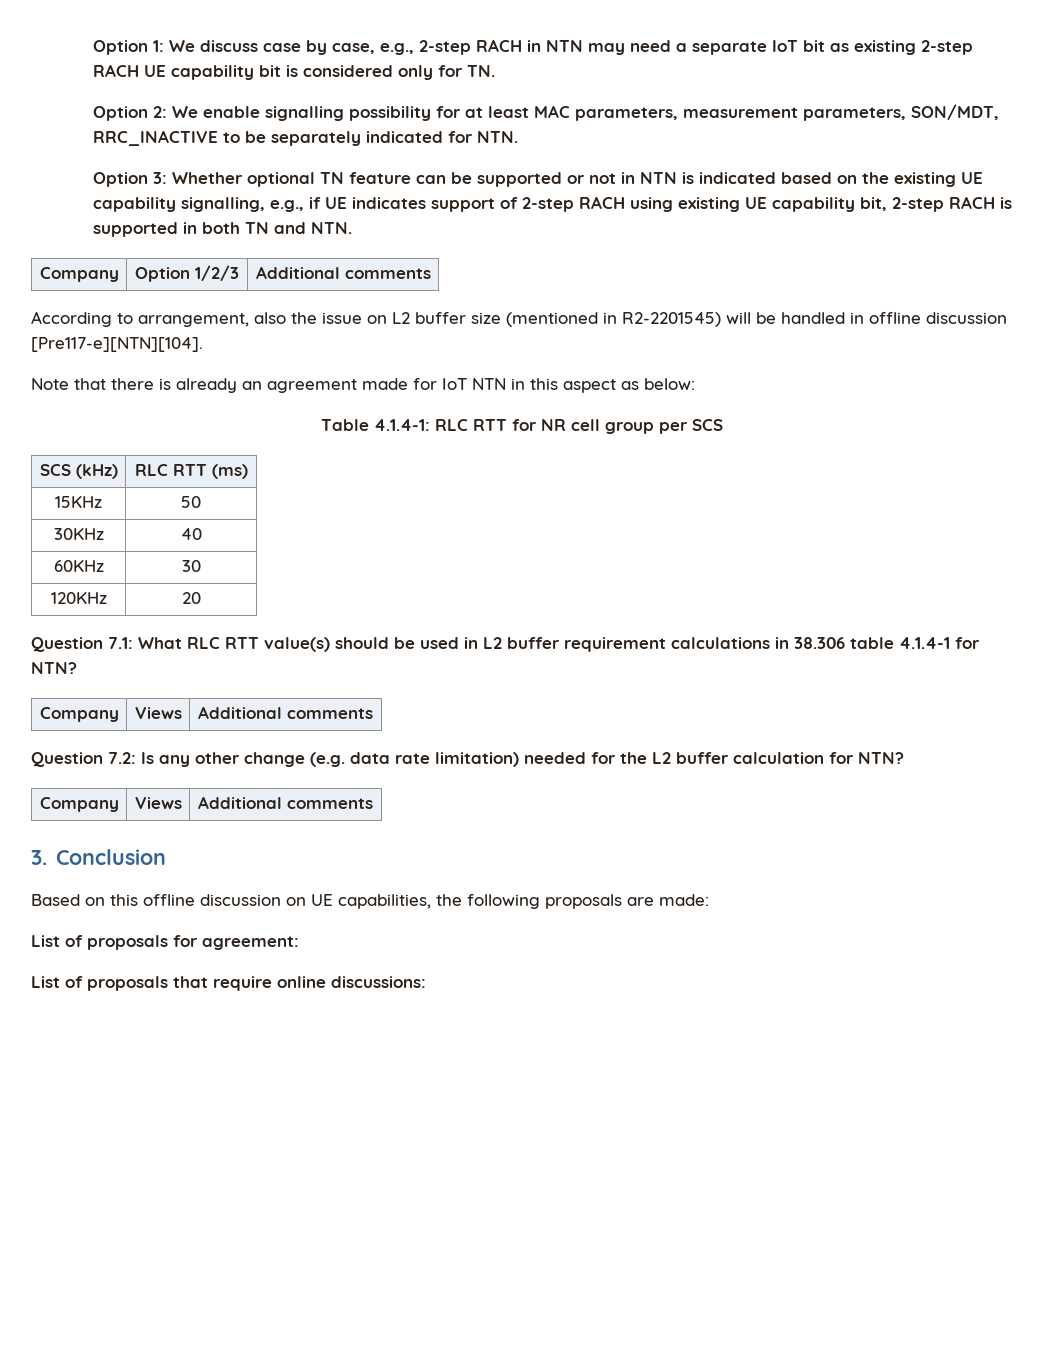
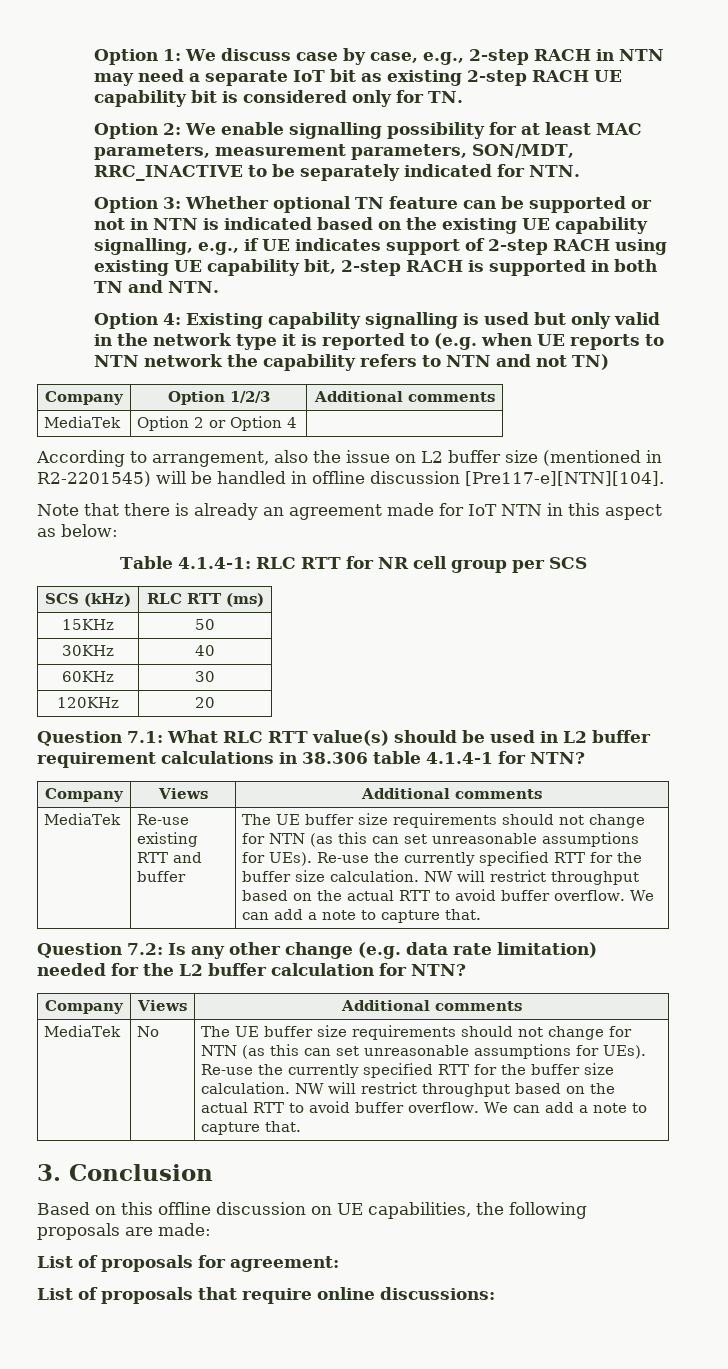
+ Option 4: Existing capability signalling is used but only valid in the network type it is reported to (e.g. when UE reports to NTN network the capability refers to NTN and not TN)
+ MediaTek | Option 2 or Option 4 |
+ MediaTek | Re-use existing RTT and buffer | The UE buffer size requirements should not change for NTN (as this can set unreasonable assumptions for UEs). Re-use the currently specified RTT for the buffer size calculation. NW will restrict throughput based on the actual RTT to avoid buffer overflow. We can add a note to capture that.
+ MediaTek | No | The UE buffer size requirements should not change for NTN (as this can set unreasonable assumptions for UEs). Re-use the currently specified RTT for the buffer size calculation. NW will restrict throughput based on the actual RTT to avoid buffer overflow. We can add a note to capture that.

